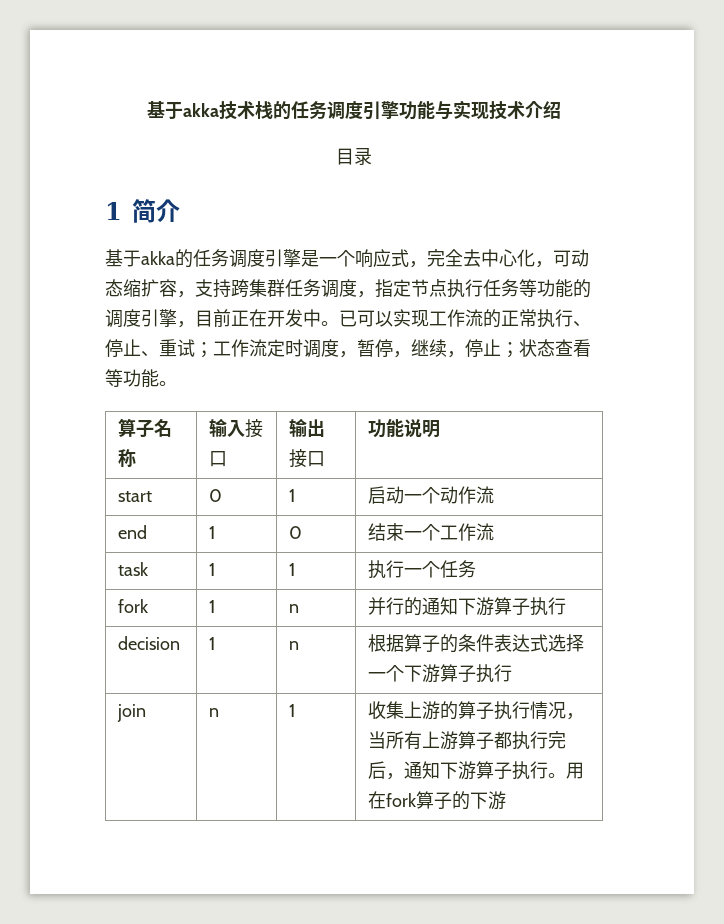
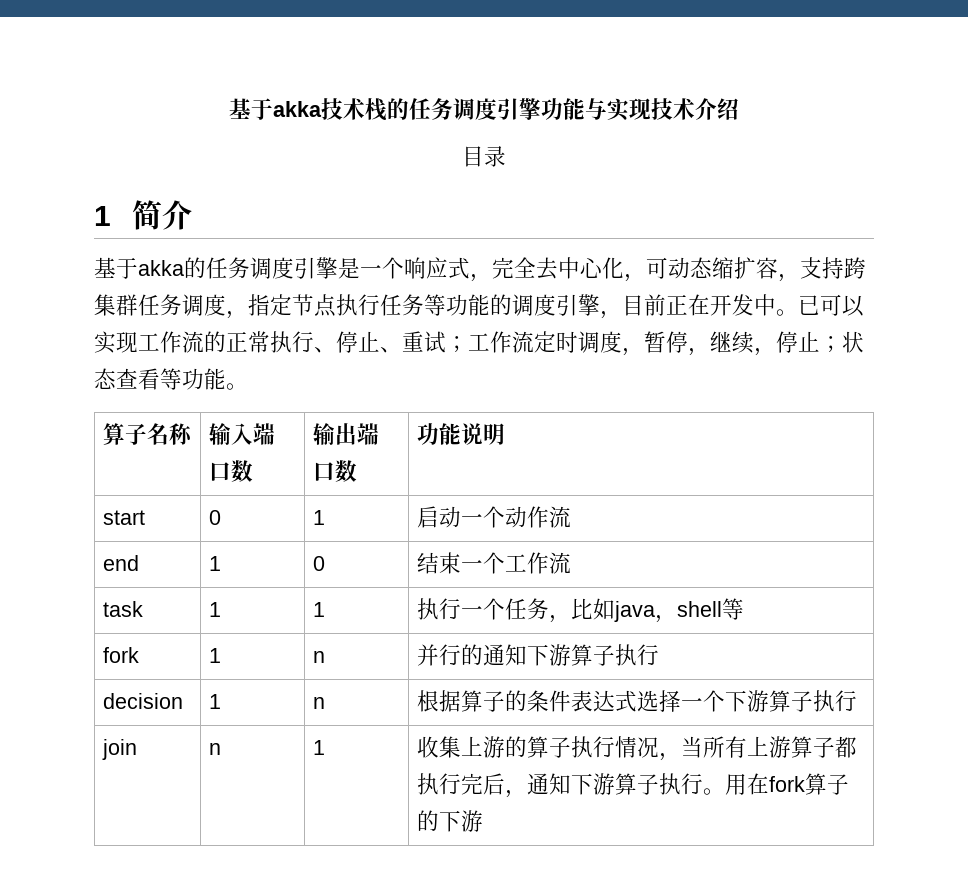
- 算子名称 | 输入接口 | 输出接口 | 功能说明
+ 算子名称 | 输入端口数 | 输出端口数 | 功能说明
- task | 1 | 1 | 执行一个任务
+ task | 1 | 1 | 执行一个任务，比如java，shell等

